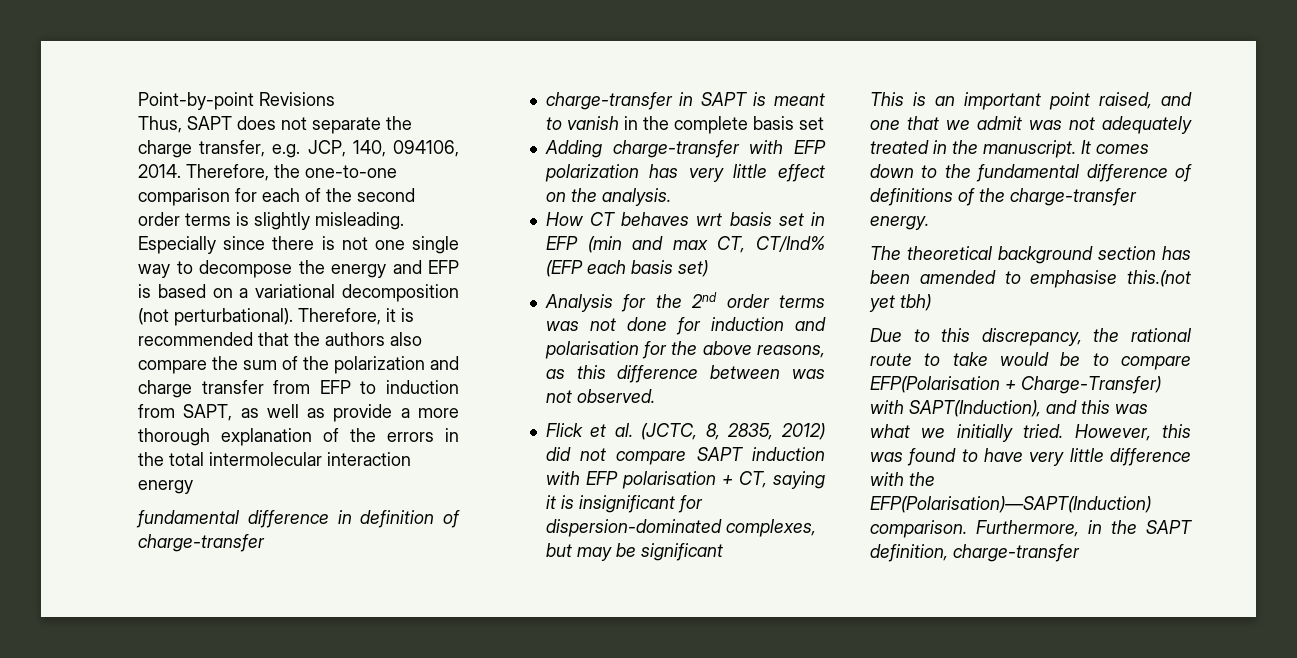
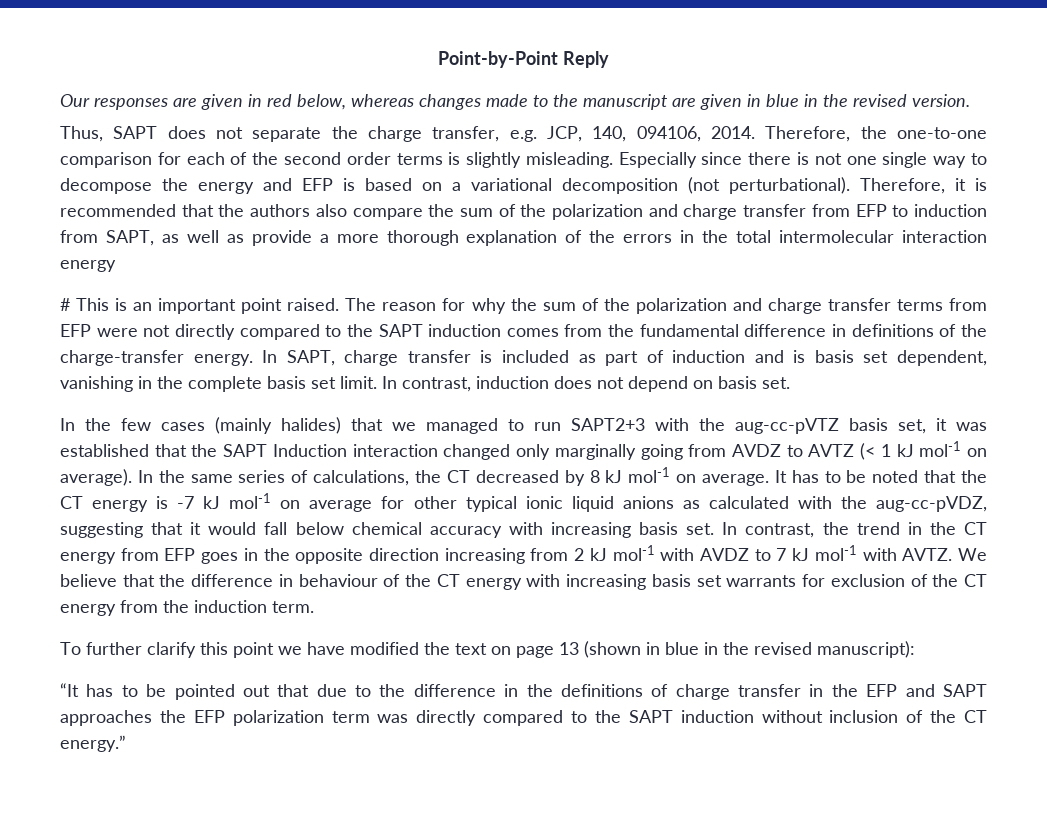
- Point-by-point Revisions
+ Point-by-Point Reply
+ Our responses are given in red below, whereas changes made to the manuscript are given in blue in the revised version.
- fundamental difference in definition of charge-transfer
- charge-transfer in SAPT is meant to vanish in the complete basis set
- Adding charge-transfer with EFP polarization has very little effect on the analysis.
- How CT behaves wrt basis set in EFP (min and max CT, CT/Ind% (EFP each basis set)
- Analysis for the 2nd order terms was not done for induction and polarisation for the above reasons, as this difference between was not observed.
- Flick et al. (JCTC, 8, 2835, 2012) did not compare SAPT induction with EFP polarisation + CT, saying it is insignificant for dispersion-dominated complexes, but may be significant
- This is an important point raised, and one that we admit was not adequately treated in the manuscript. It comes down to the fundamental difference of definitions of the charge-transfer energy.
- The theoretical background section has been amended to emphasise this.(not yet tbh)
- Due to this discrepancy, the rational route to take would be to compare EFP(Polarisation + Charge-Transfer) with SAPT(Induction), and this was what we initially tried. However, this was found to have very little difference with the EFP(Polarisation)—SAPT(Induction) comparison. Furthermore, in the SAPT definition, charge-transfer
+ # This is an important point raised. The reason for why the sum of the polarization and charge transfer terms from EFP were not directly compared to the SAPT induction comes from the fundamental difference in definitions of the charge-transfer energy. In SAPT, charge transfer is included as part of induction and is basis set dependent, vanishing in the complete basis set limit. In contrast, induction does not depend on basis set.
+ In the few cases (mainly halides) that we managed to run SAPT2+3 with the aug-cc-pVTZ basis set, it was established that the SAPT Induction interaction changed only marginally going from AVDZ to AVTZ (< 1 kJ mol-1 on average). In the same series of calculations, the CT decreased by 8 kJ mol-1 on average. It has to be noted that the CT energy is -7 kJ mol-1 on average for other typical ionic liquid anions as calculated with the aug-cc-pVDZ, suggesting that it would fall below chemical accuracy with increasing basis set. In contrast, the trend in the CT energy from EFP goes in the opposite direction increasing from 2 kJ mol-1 with AVDZ to 7 kJ mol-1 with AVTZ. We believe that the difference in behaviour of the CT energy with increasing basis set warrants for exclusion of the CT energy from the induction term.
+ To further clarify this point we have modified the text on page 13 (shown in blue in the revised manuscript):
+ “It has to be pointed out that due to the difference in the definitions of charge transfer in the EFP and SAPT approaches the EFP polarization term was directly compared to the SAPT induction without inclusion of the CT energy.”

